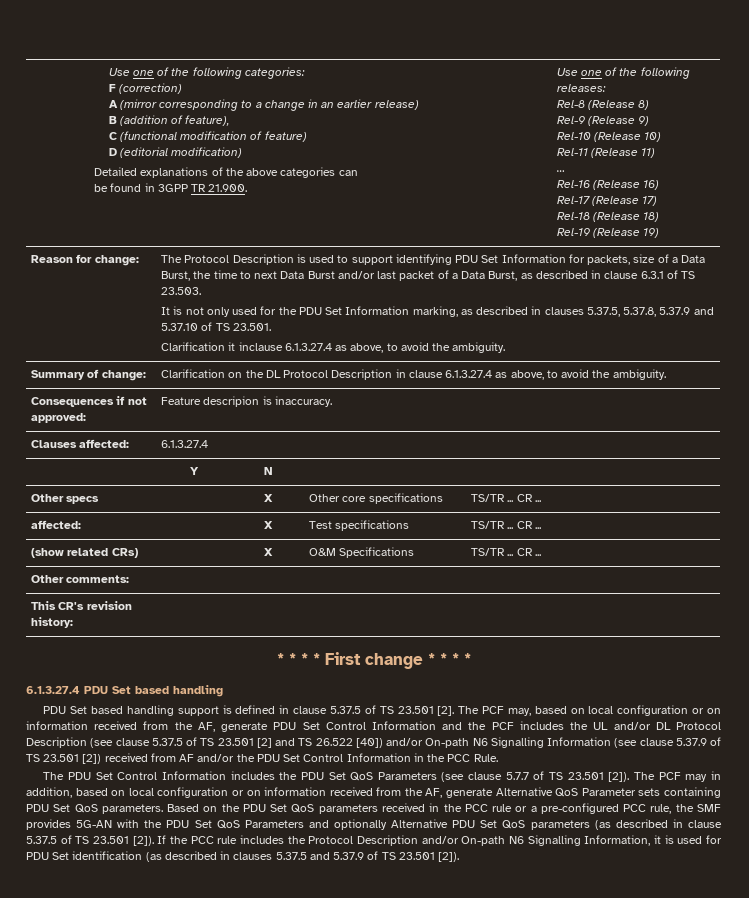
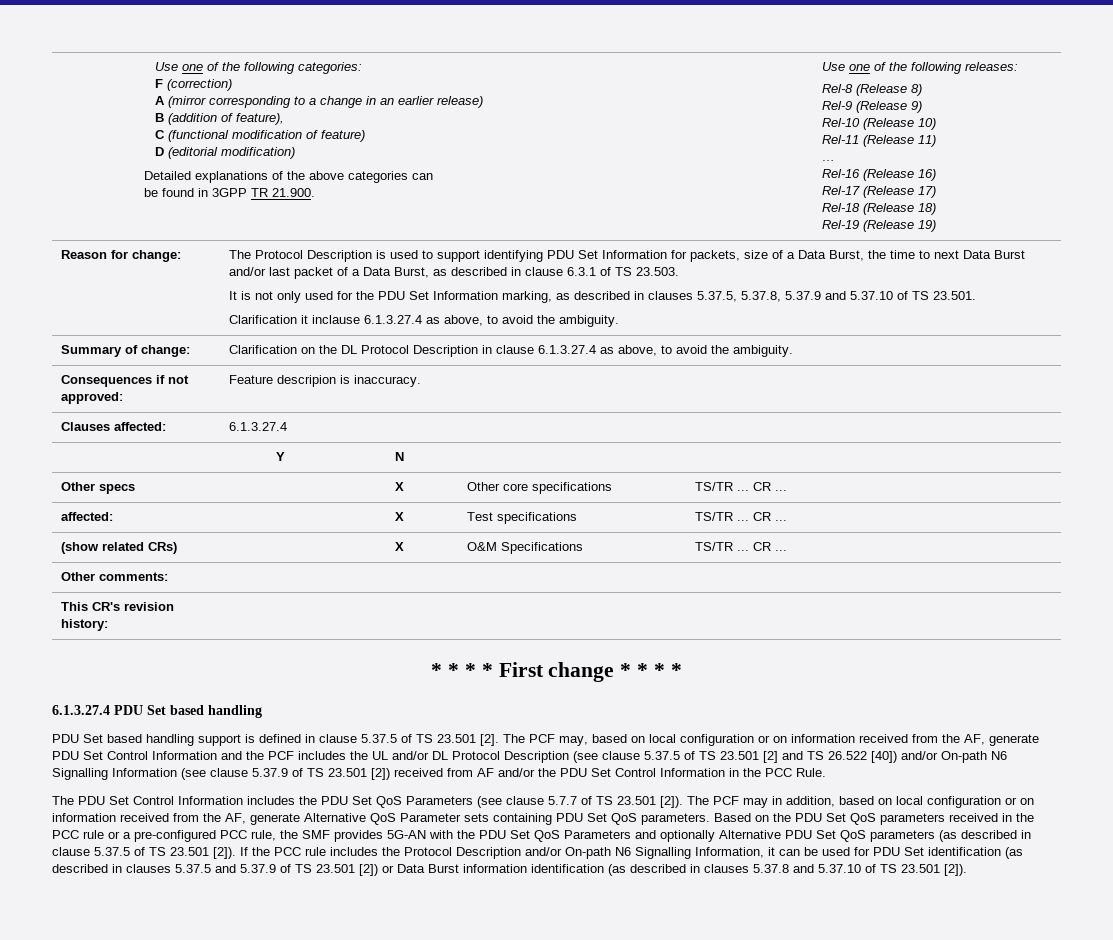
- If the PCC rule includes the Protocol Description and/or On-path N6 Signalling Information, it is used for PDU Set identification (as described in clauses 5.37.5 and 5.37.9 of TS 23.501 [2]).
+ If the PCC rule includes the Protocol Description and/or On-path N6 Signalling Information, it can be used for PDU Set identification (as described in clauses 5.37.5 and 5.37.9 of TS 23.501 [2]) or Data Burst information identification (as described in clauses 5.37.8 and 5.37.10 of TS 23.501 [2]).

